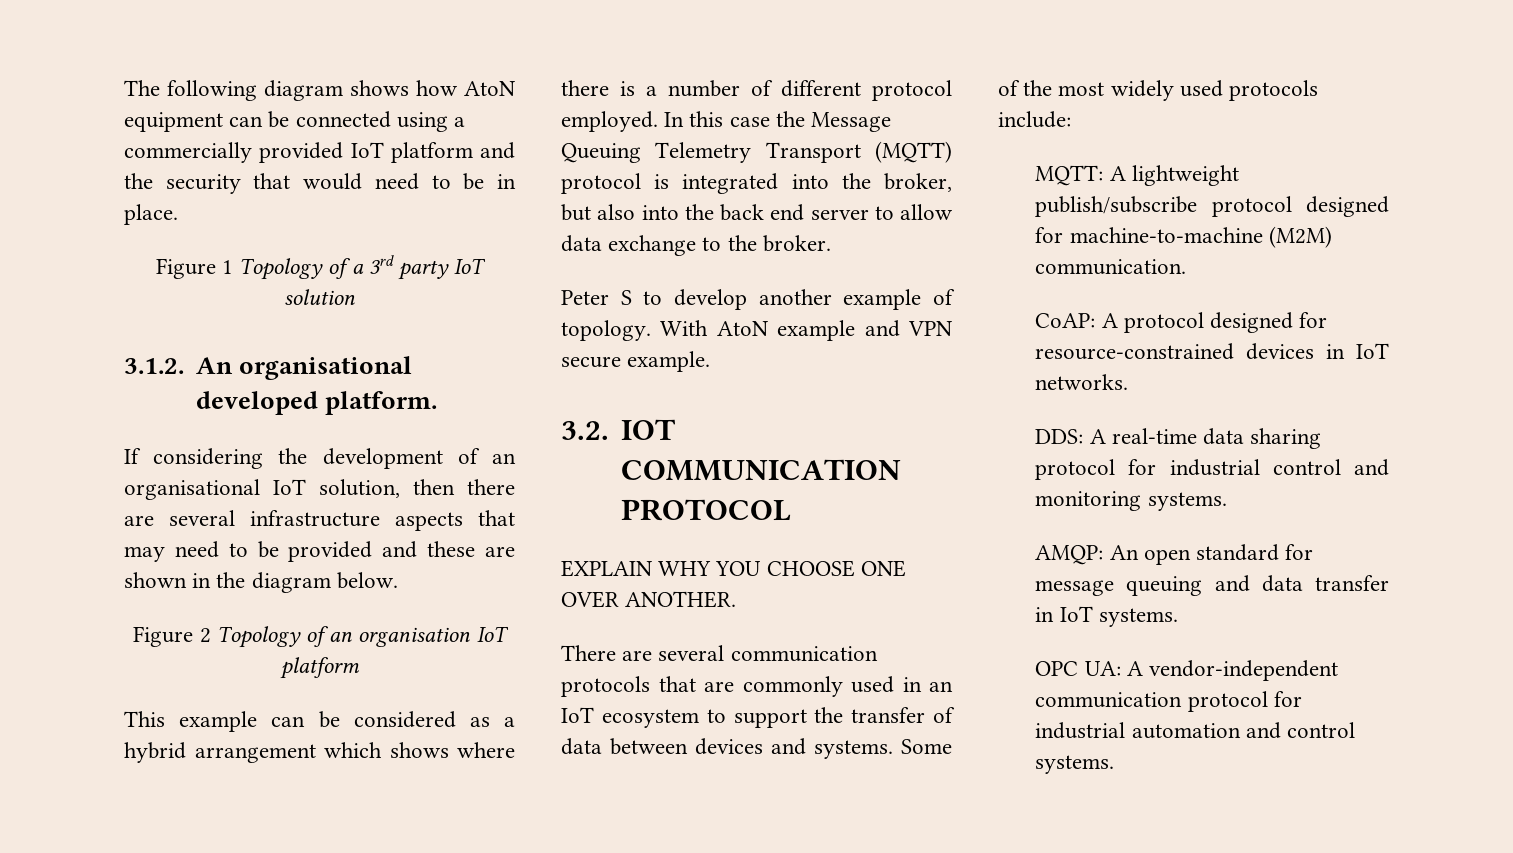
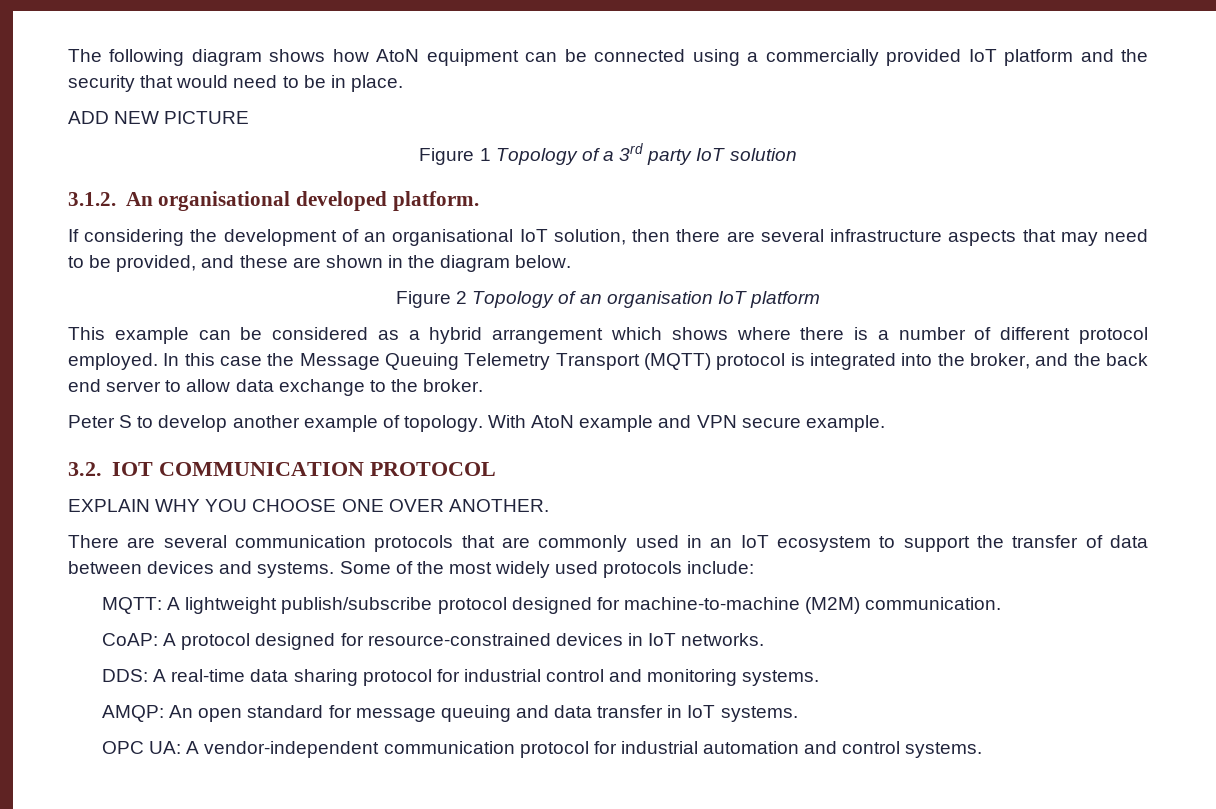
+ ADD NEW PICTURE
- If considering the development of an organisational IoT solution, then there are several infrastructure aspects that may need to be provided and these are shown in the diagram below.
+ If considering the development of an organisational IoT solution, then there are several infrastructure aspects that may need to be provided, and these are shown in the diagram below.
- In this case the Message Queuing Telemetry Transport (MQTT) protocol is integrated into the broker, but also into the back end server to allow data exchange to the broker.
+ In this case the Message Queuing Telemetry Transport (MQTT) protocol is integrated into the broker, and the back end server to allow data exchange to the broker.

